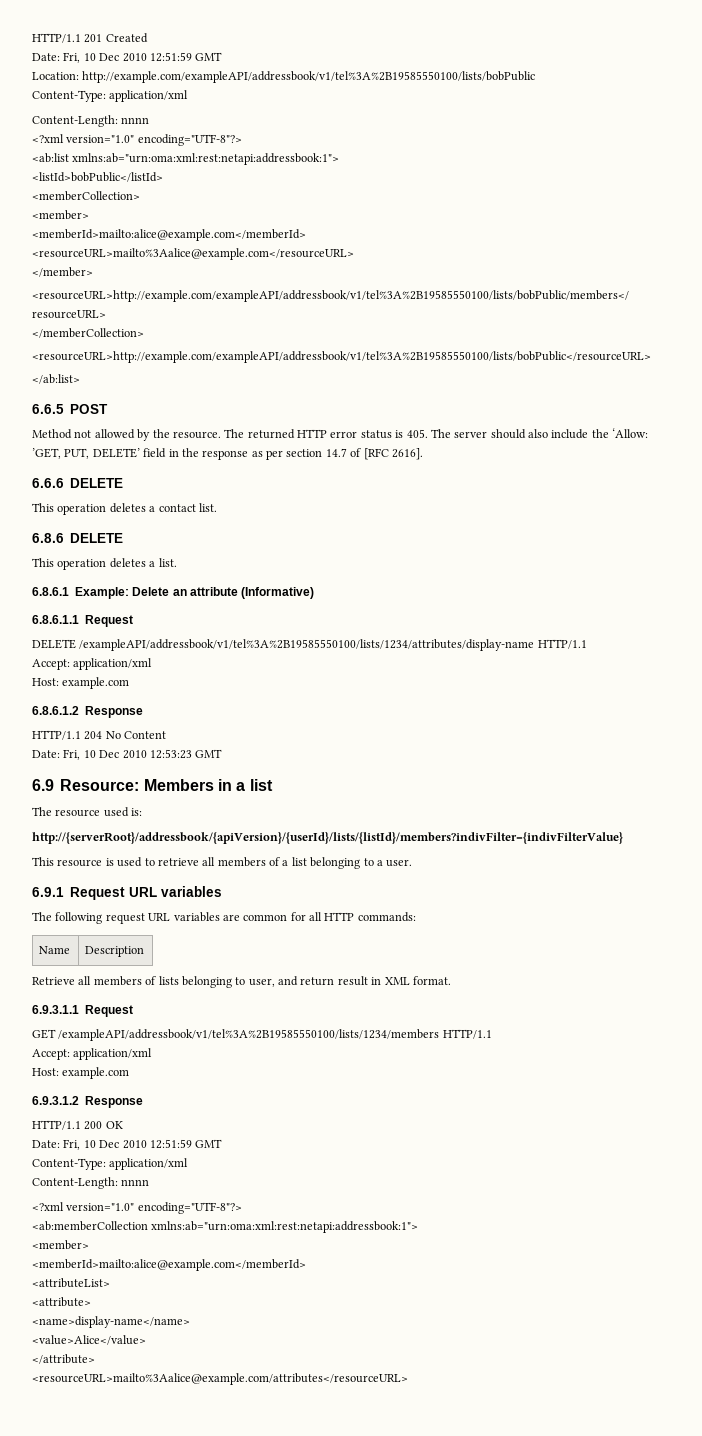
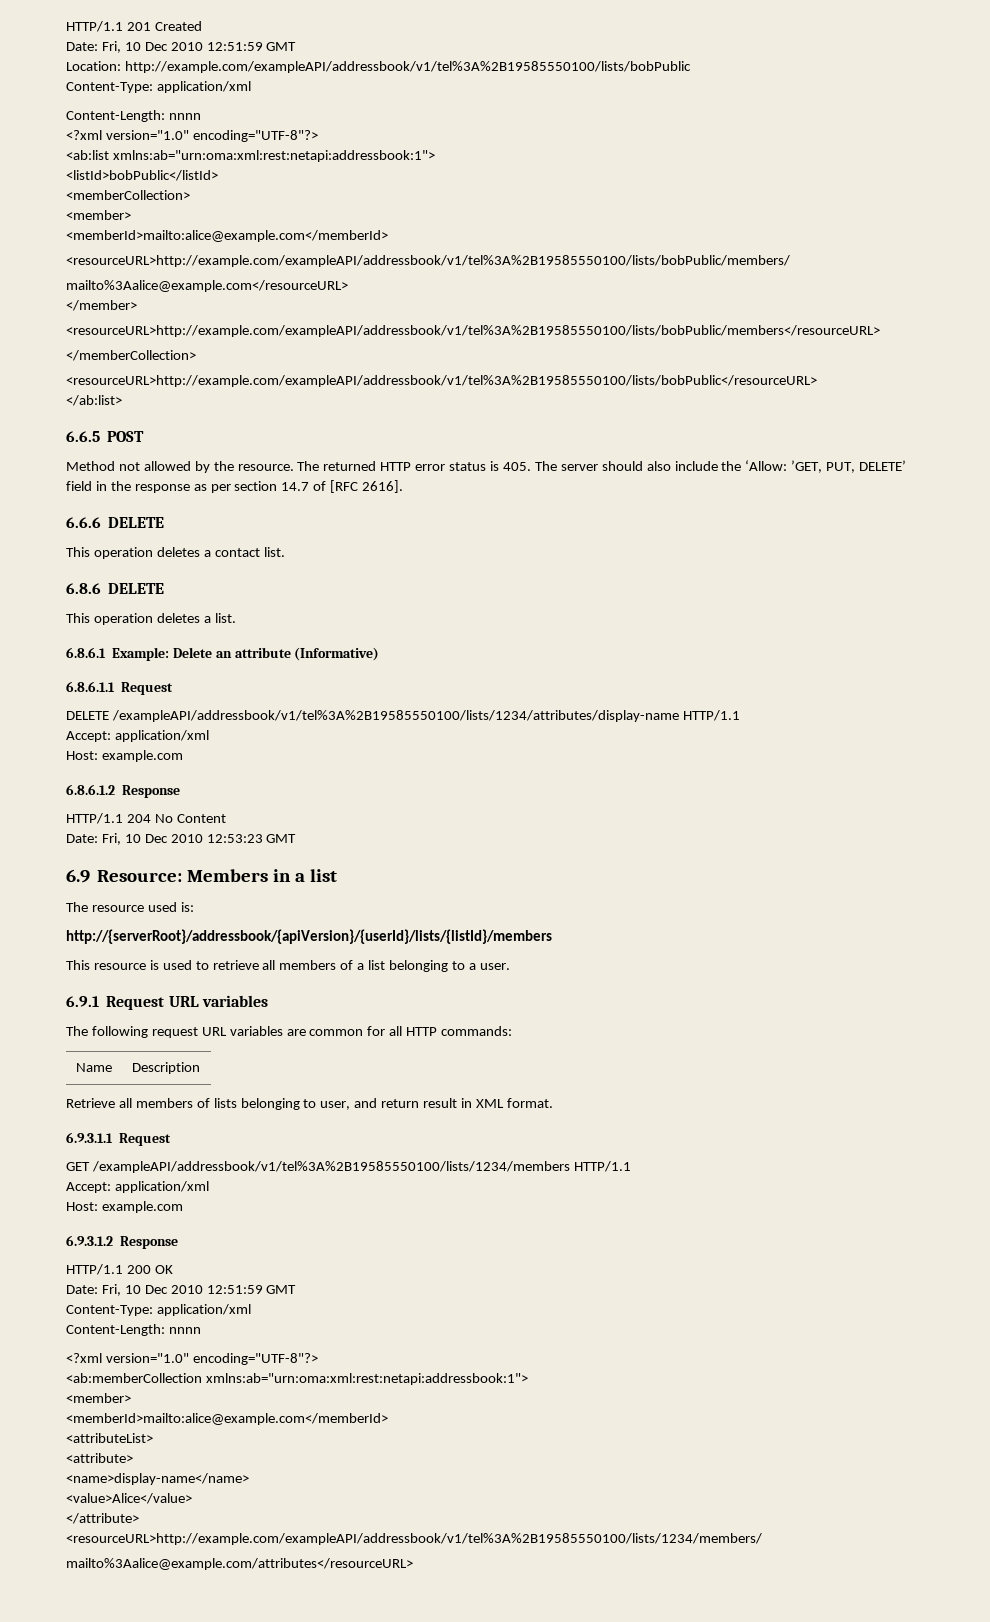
- <resourceURL>mailto%3Aalice@example.com</resourceURL>
+ <resourceURL>http://example.com/exampleAPI/addressbook/v1/tel%3A%2B19585550100/lists/bobPublic/members/
+ mailto%3Aalice@example.com</resourceURL>
- http://{serverRoot}/addressbook/{apiVersion}/{userId}/lists/{listId}/members?indivFilter={indivFilterValue}
+ http://{serverRoot}/addressbook/{apiVersion}/{userId}/lists/{listId}/members
- <resourceURL>mailto%3Aalice@example.com/attributes</resourceURL>
+ <resourceURL>http://example.com/exampleAPI/addressbook/v1/tel%3A%2B19585550100/lists/1234/members/
+ mailto%3Aalice@example.com/attributes</resourceURL>

